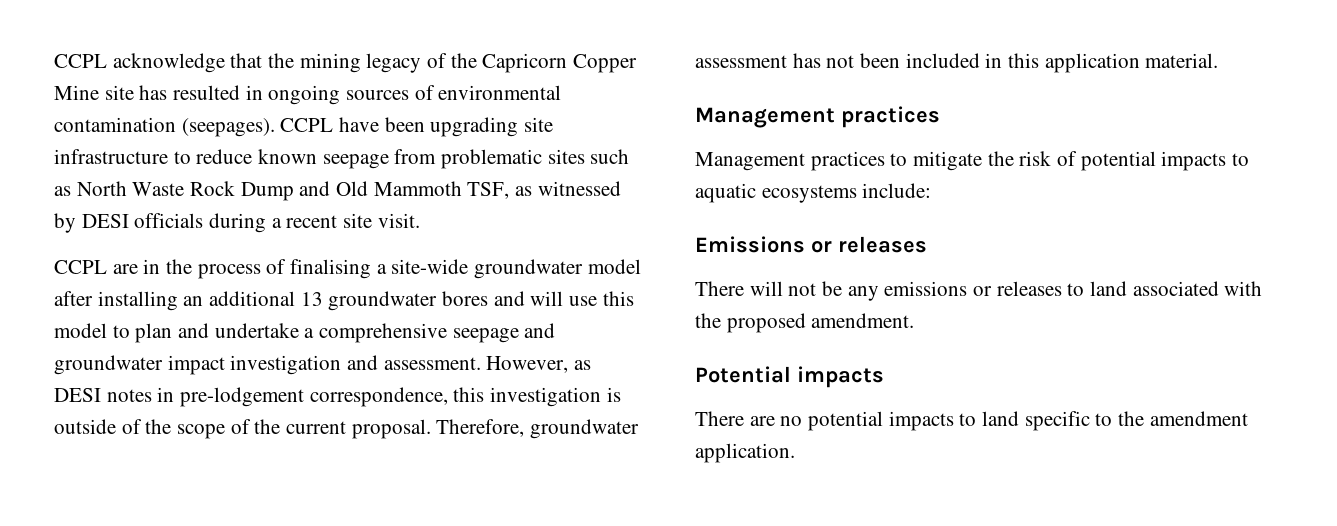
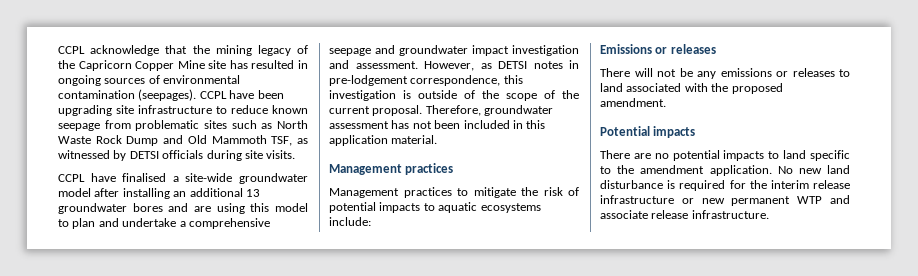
- CCPL have been upgrading site infrastructure to reduce known seepage from problematic sites such as North Waste Rock Dump and Old Mammoth TSF, as witnessed by DESI officials during a recent site visit.
- CCPL are in the process of finalising a site-wide groundwater model after installing an additional 13 groundwater bores and will use this model to plan and undertake a comprehensive seepage and groundwater impact investigation and assessment.
+ CCPL have been upgrading site infrastructure to reduce known seepage from problematic sites such as North Waste Rock Dump and Old Mammoth TSF, as witnessed by DETSI officials during site visits.
+ CCPL have finalised a site-wide groundwater model after installing an additional 13 groundwater bores and are using this model to plan and undertake a comprehensive seepage and groundwater impact investigation and assessment.
- However, as DESI notes in pre-lodgement correspondence, this investigation is outside of the scope of the current proposal.
+ However, as DETSI notes in pre-lodgement correspondence, this investigation is outside of the scope of the current proposal.
+ No new land disturbance is required for the interim release infrastructure or new permanent WTP and associate release infrastructure.

